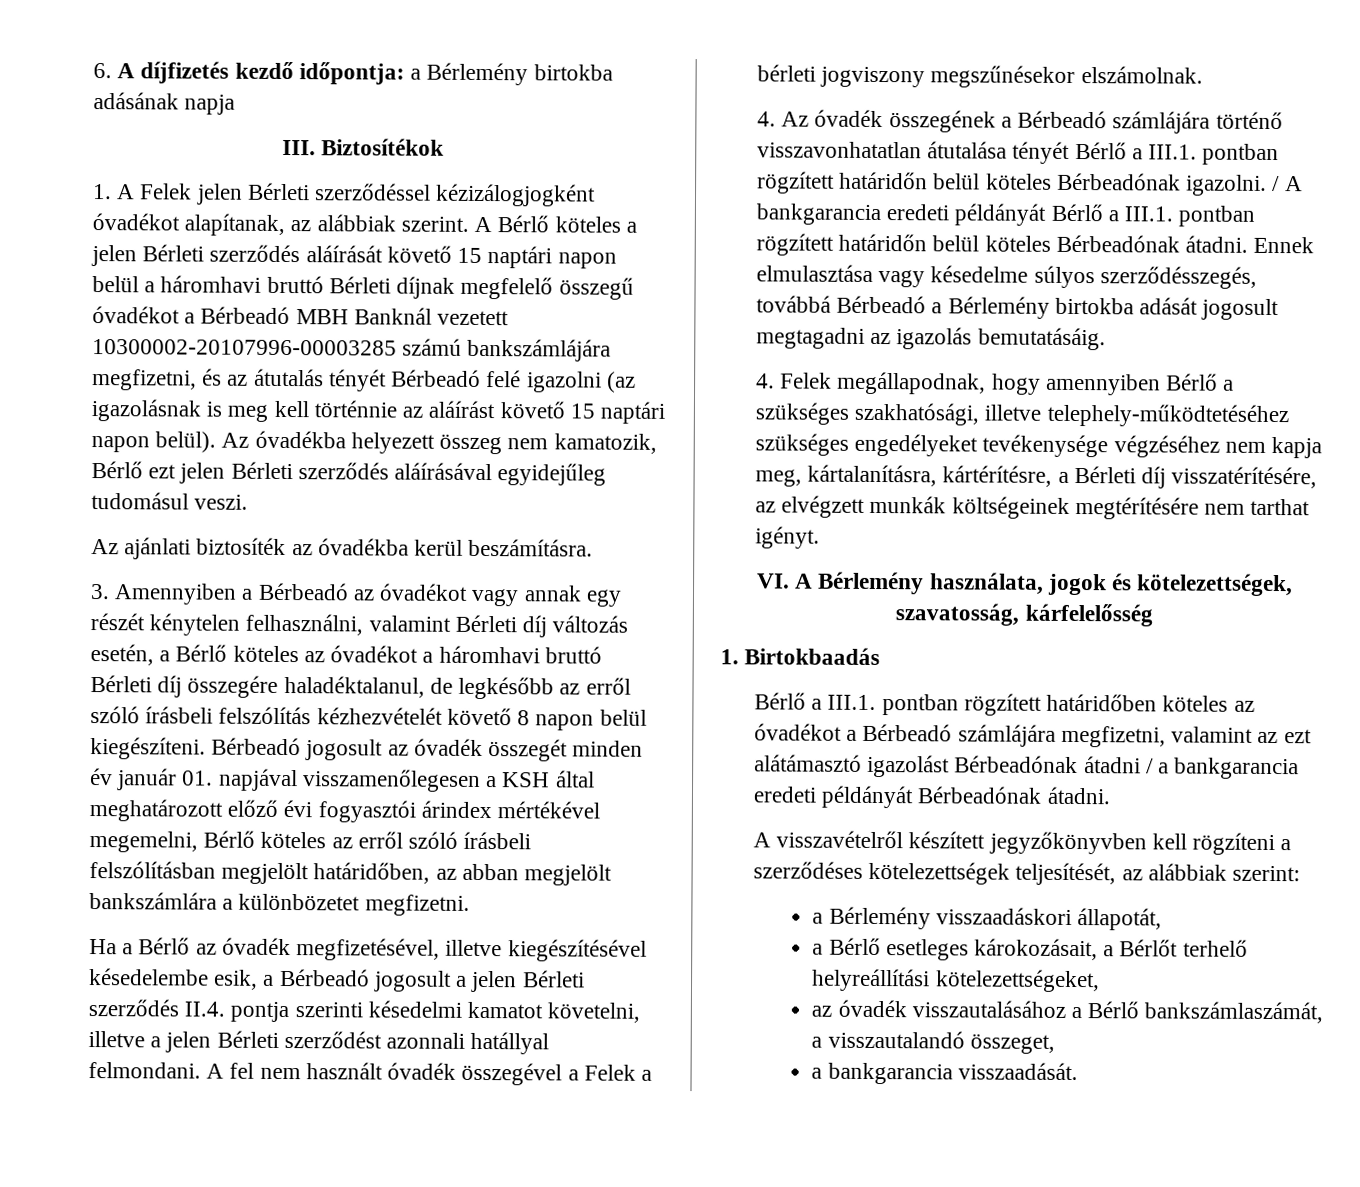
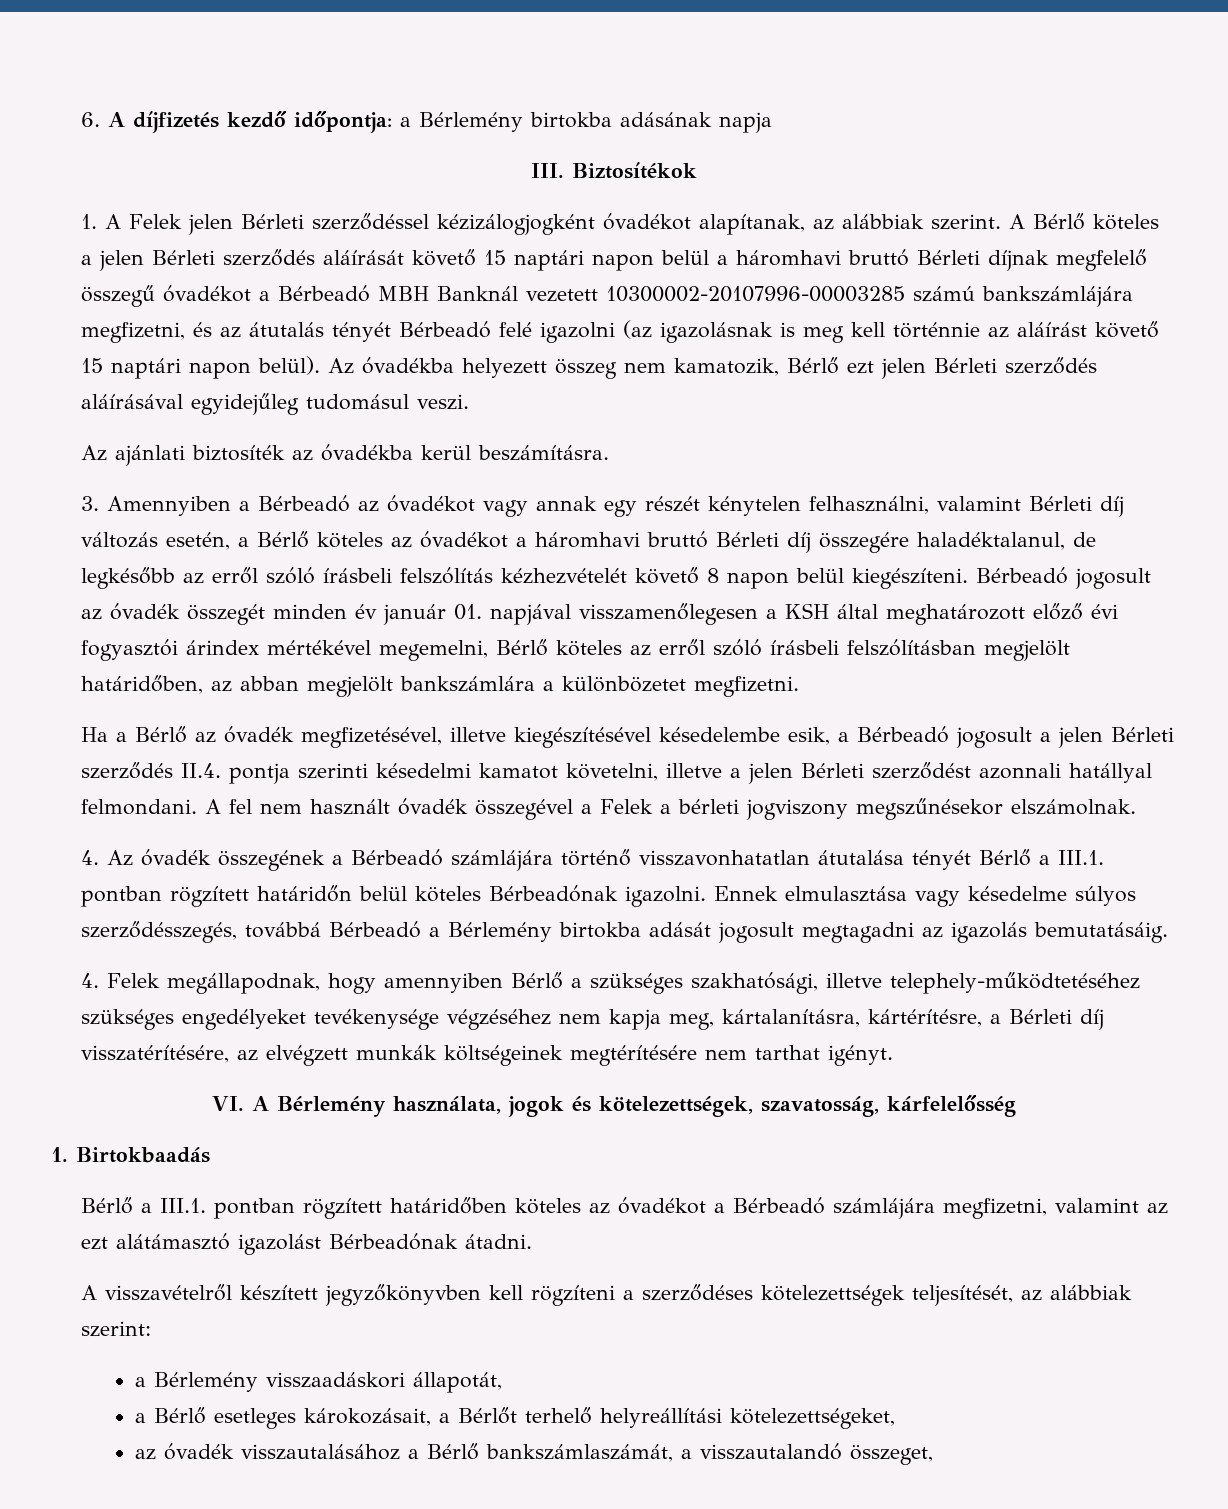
- / A bankgarancia eredeti példányát Bérlő a III.1. pontban rögzített határidőn belül köteles Bérbeadónak átadni.
- Bérlő a III.1. pontban rögzített határidőben köteles az óvadékot a Bérbeadó számlájára megfizetni, valamint az ezt alátámasztó igazolást Bérbeadónak átadni / a bankgarancia eredeti példányát Bérbeadónak átadni.
+ Bérlő a III.1. pontban rögzített határidőben köteles az óvadékot a Bérbeadó számlájára megfizetni, valamint az ezt alátámasztó igazolást Bérbeadónak átadni.
- a bankgarancia visszaadását.

